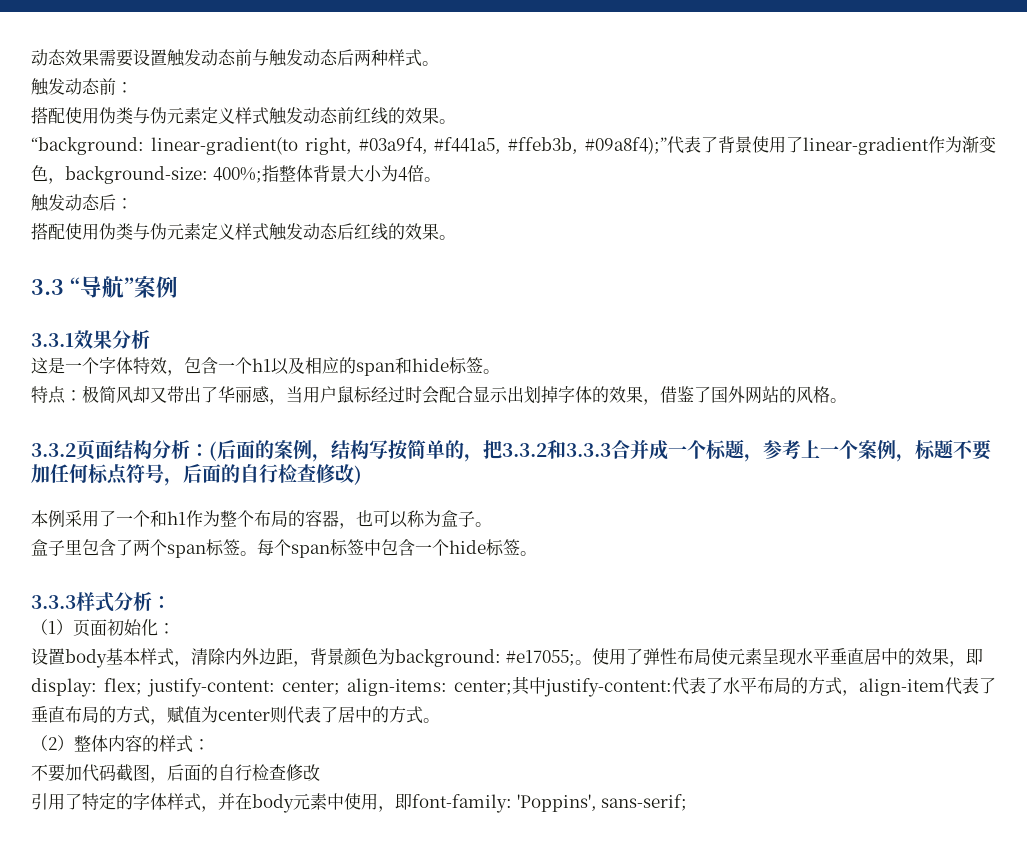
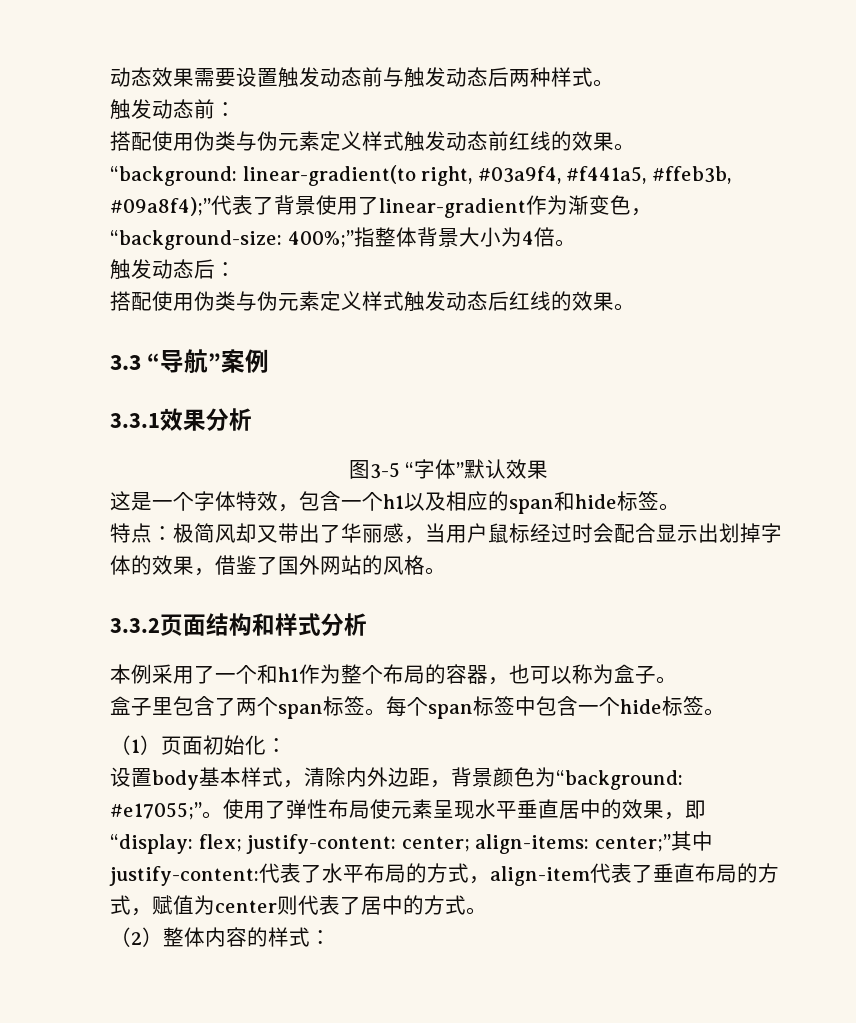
- “background: linear-gradient(to right, #03a9f4, #f441a5, #ffeb3b, #09a8f4);”代表了背景使用了linear-gradient作为渐变色，background-size: 400%;指整体背景大小为4倍。
+ “background: linear-gradient(to right, #03a9f4, #f441a5, #ffeb3b, #09a8f4);”代表了背景使用了linear-gradient作为渐变色，“background-size: 400%;”指整体背景大小为4倍。
+ 图3-5 “字体”默认效果
- 3.3.2页面结构分析：(后面的案例，结构写按简单的，把3.3.2和3.3.3合并成一个标题，参考上一个案例，标题不要加任何标点符号，后面的自行检查修改)
+ 3.3.2页面结构和样式分析
- 3.3.3样式分析：
- 设置body基本样式，清除内外边距，背景颜色为background: #e17055;。
+ 设置body基本样式，清除内外边距，背景颜色为“background: #e17055;”。
- 使用了弹性布局使元素呈现水平垂直居中的效果，即display: flex; justify-content: center; align-items: center;其中justify-content:代表了水平布局的方式，align-item代表了垂直布局的方式，赋值为center则代表了居中的方式。
+ 使用了弹性布局使元素呈现水平垂直居中的效果，即“display: flex; justify-content: center; align-items: center;”其中justify-content:代表了水平布局的方式，align-item代表了垂直布局的方式，赋值为center则代表了居中的方式。
- 不要加代码截图，后面的自行检查修改
- 引用了特定的字体样式，并在body元素中使用，即font-family: 'Poppins', sans-serif;

